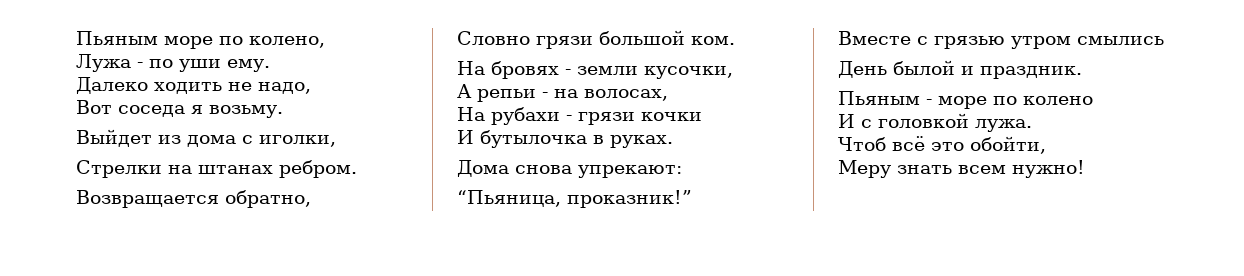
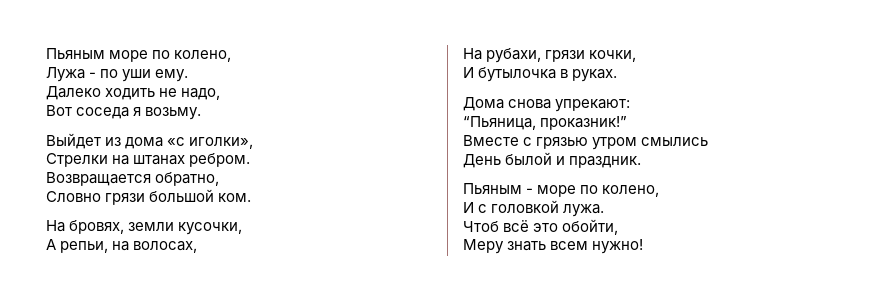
- Выйдет из дома с иголки,
+ Выйдет из дома «с иголки»,
- На бровях - земли кусочки,
+ На бровях, земли кусочки,
- А репьи - на волосах,
+ А репьи, на волосах,
- На рубахи - грязи кочки
+ На рубахи, грязи кочки,
- Пьяным - море по колено
+ Пьяным - море по колено,

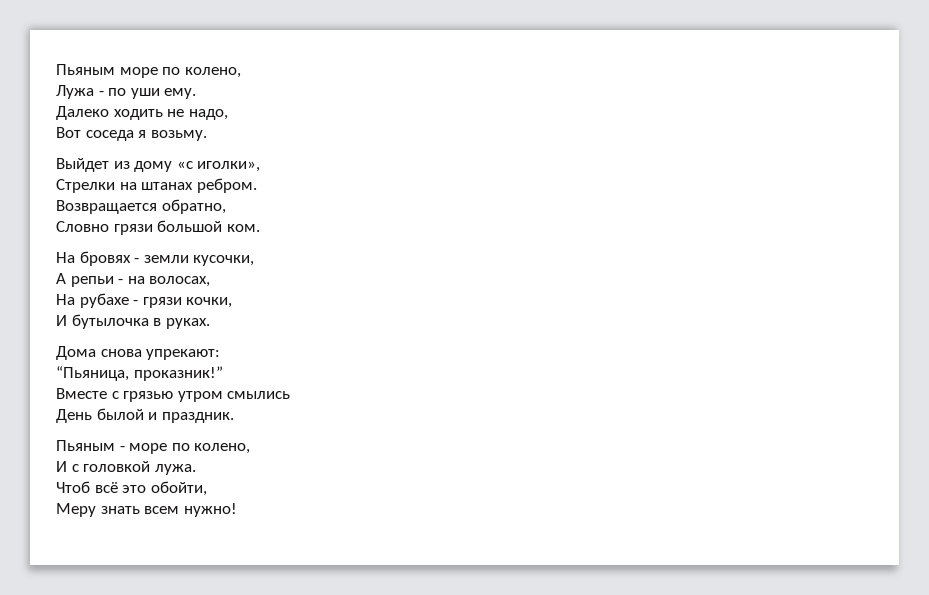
- Выйдет из дома «с иголки»,
+ Выйдет из дому «с иголки»,
- На бровях, земли кусочки,
+ На бровях - земли кусочки,
- А репьи, на волосах,
+ А репьи - на волосах,
- На рубахи, грязи кочки,
+ На рубахе - грязи кочки,

